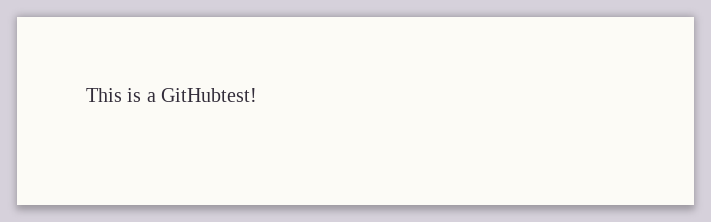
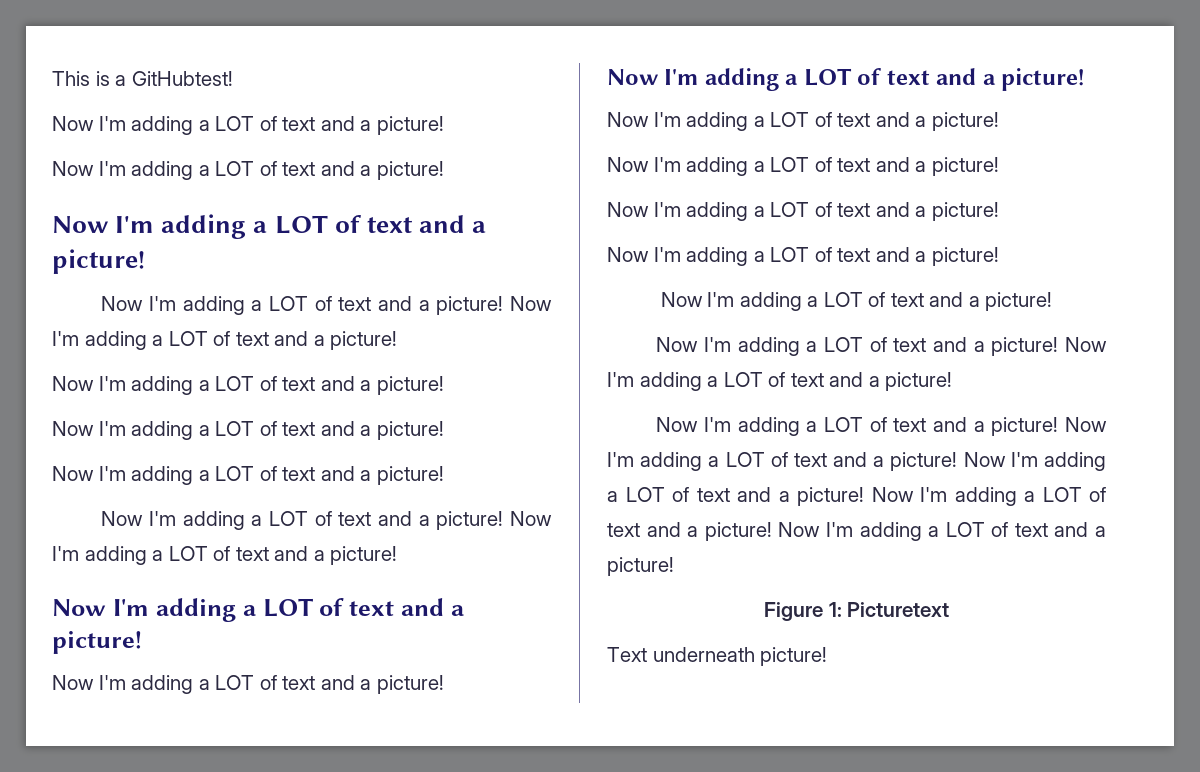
  This is a GitHubtest!
+ Now I'm adding a LOT of text and a picture!
+ Now I'm adding a LOT of text and a picture!
+ Now I'm adding a LOT of text and a picture!
+ Now I'm adding a LOT of text and a picture! Now I'm adding a LOT of text and a picture!
+ Now I'm adding a LOT of text and a picture!
+ Now I'm adding a LOT of text and a picture!
+ Now I'm adding a LOT of text and a picture!
+ Now I'm adding a LOT of text and a picture! Now I'm adding a LOT of text and a picture!
+ Now I'm adding a LOT of text and a picture!
+ Now I'm adding a LOT of text and a picture!
+ Now I'm adding a LOT of text and a picture!
+ Now I'm adding a LOT of text and a picture!
+ Now I'm adding a LOT of text and a picture!
+ Now I'm adding a LOT of text and a picture!
+ Now I'm adding a LOT of text and a picture!
+ Now I'm adding a LOT of text and a picture!
+ Now I'm adding a LOT of text and a picture! Now I'm adding a LOT of text and a picture!
+ Now I'm adding a LOT of text and a picture! Now I'm adding a LOT of text and a picture! Now I'm adding a LOT of text and a picture! Now I'm adding a LOT of text and a picture! Now I'm adding a LOT of text and a picture!
+ Figure 1: Picturetext
+ Text underneath picture!

